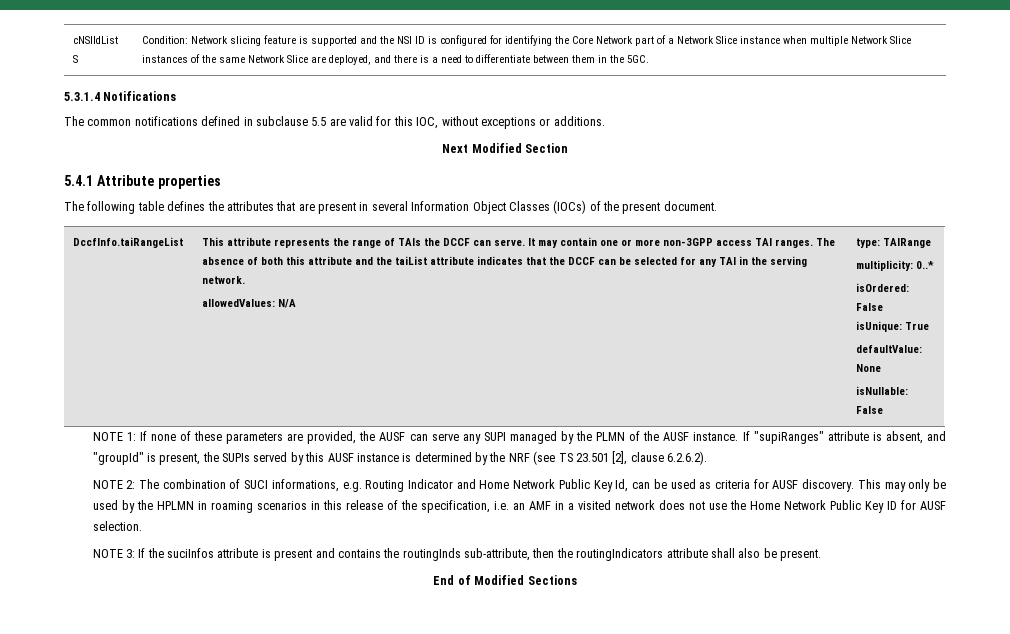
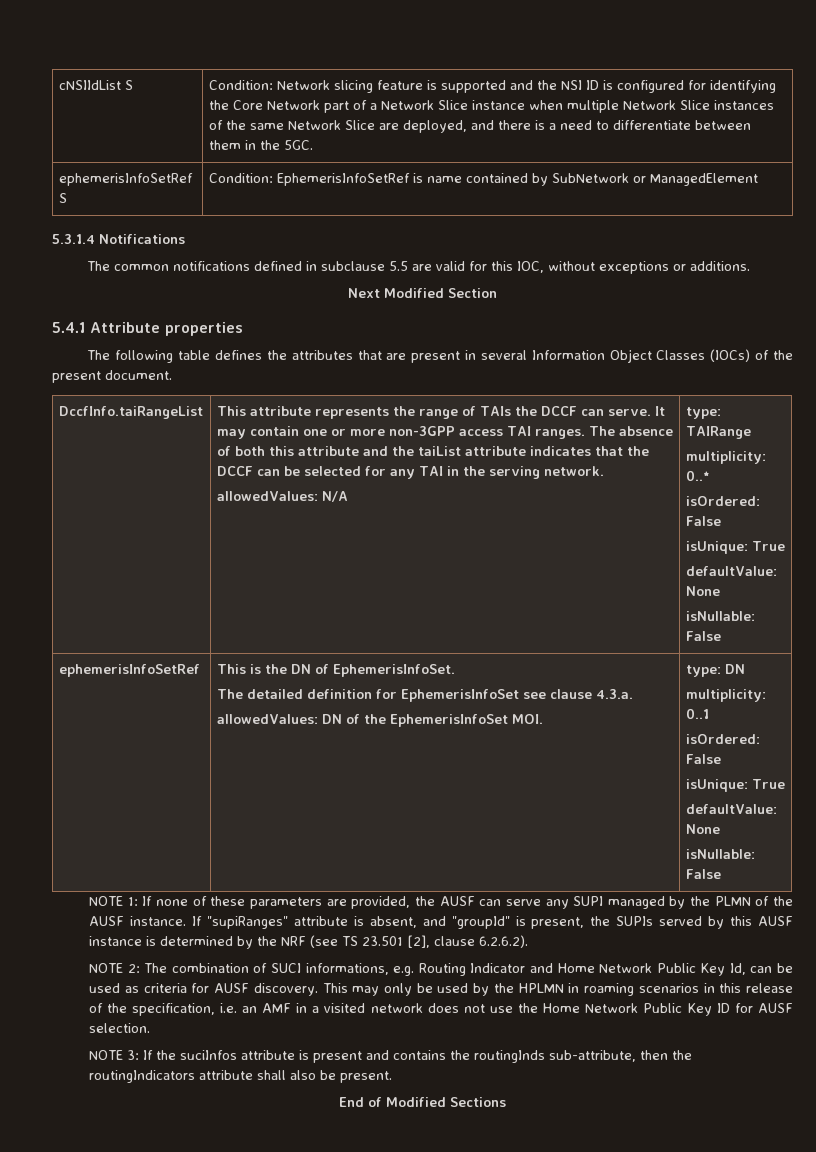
+ ephemerisInfoSetRef S | Condition: EphemerisInfoSetRef is name contained by SubNetwork or ManagedElement
+ ephemerisInfoSetRef | This is the DN of EphemerisInfoSet.
+ The detailed definition for EphemerisInfoSet see clause 4.3.a.
+ allowedValues: DN of the EphemerisInfoSet MOI. | type: DN
+ multiplicity: 0..1
+ isOrdered: False
+ isUnique: True
+ defaultValue: None
+ isNullable: False

